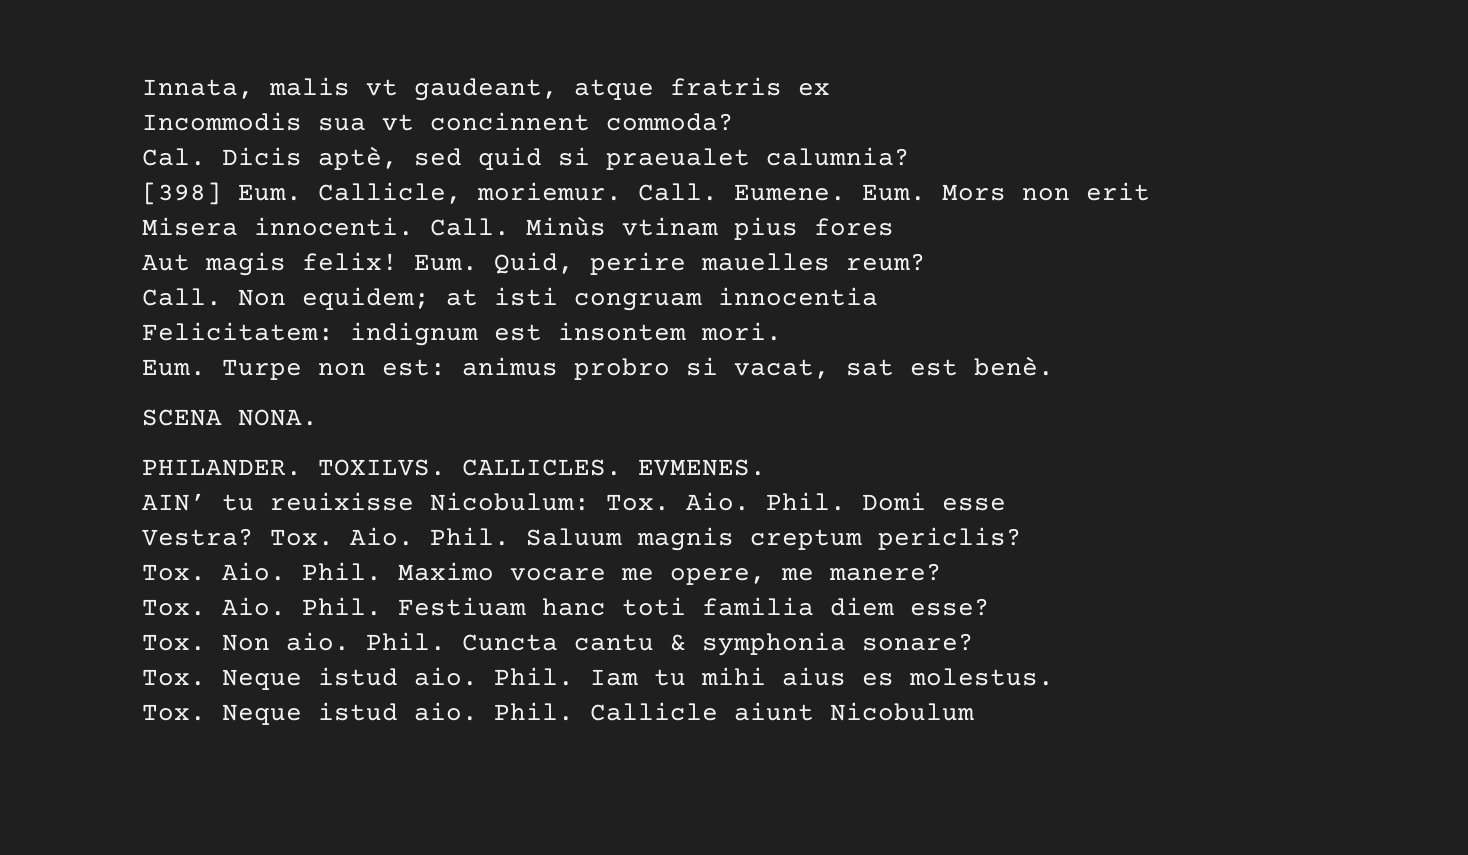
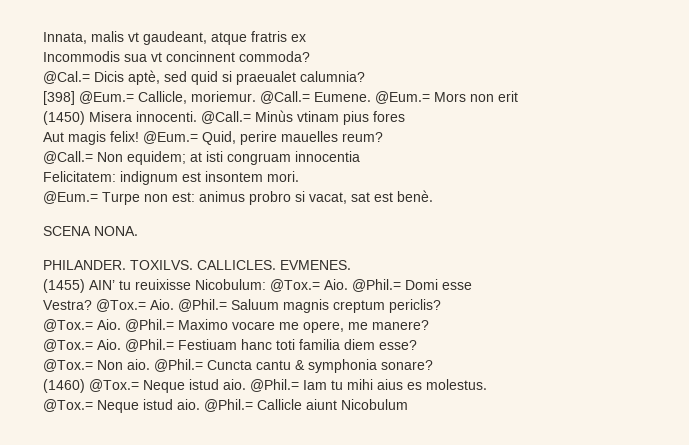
- Cal. Dicis aptè, sed quid si praeualet calumnia?
+ @Cal.= Dicis aptè, sed quid si praeualet calumnia?
- [398] Eum. Callicle, moriemur.
+ [398] @Eum.= Callicle, moriemur.
- Call. Eumene. Eum. Mors non erit
+ @Call.= Eumene. @Eum.= Mors non erit
- Misera innocenti.
+ (1450) Misera innocenti.
- Call. Minùs vtinam pius fores
+ @Call.= Minùs vtinam pius fores
- Eum. Quid, perire mauelles reum?
+ @Eum.= Quid, perire mauelles reum?
- Call. Non equidem; at isti congruam innocentia
+ @Call.= Non equidem; at isti congruam innocentia
- Eum. Turpe non est: animus probro si vacat, sat est benè.
+ @Eum.= Turpe non est: animus probro si vacat, sat est benè.
- AIN’ tu reuixisse Nicobulum: Tox. Aio. Phil. Domi esse
+ (1455) AIN’ tu reuixisse Nicobulum: @Tox.= Aio. @Phil.= Domi esse
- Tox. Aio. Phil. Saluum magnis creptum periclis?
+ @Tox.= Aio. @Phil.= Saluum magnis creptum periclis?
- Tox. Aio. Phil. Maximo vocare me opere, me manere?
+ @Tox.= Aio. @Phil.= Maximo vocare me opere, me manere?
- Tox. Aio. Phil. Festiuam hanc toti familia diem esse?
+ @Tox.= Aio. @Phil.= Festiuam hanc toti familia diem esse?
- Tox. Non aio.
+ @Tox.= Non aio.
- Phil. Cuncta cantu & symphonia sonare?
+ @Phil.= Cuncta cantu & symphonia sonare?
- Tox. Neque istud aio. Phil. Iam tu mihi aius es molestus.
+ (1460) @Tox.= Neque istud aio. @Phil.= Iam tu mihi aius es molestus.
- Tox. Neque istud aio. Phil. Callicle aiunt Nicobulum
+ @Tox.= Neque istud aio. @Phil.= Callicle aiunt Nicobulum

